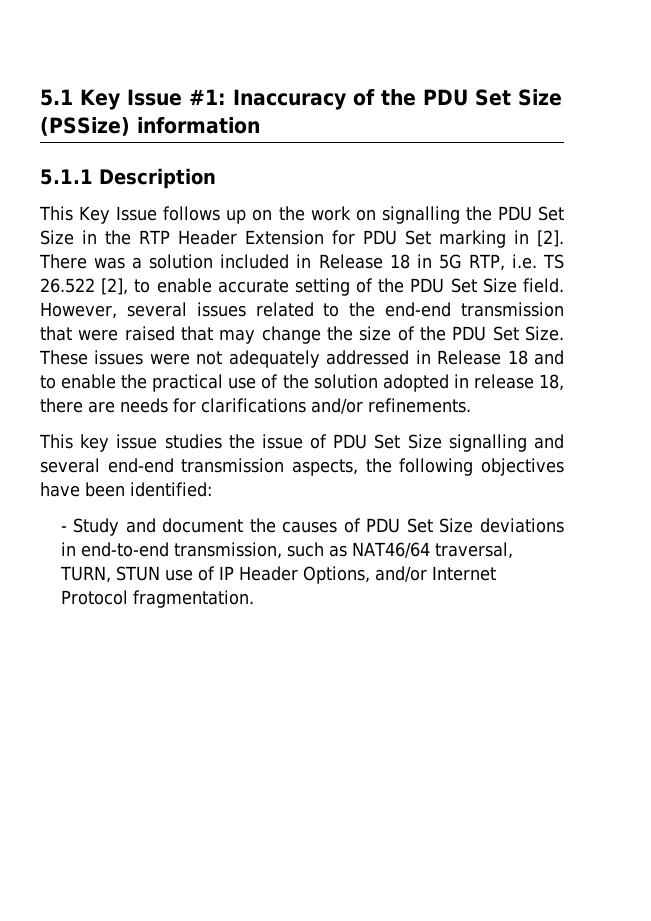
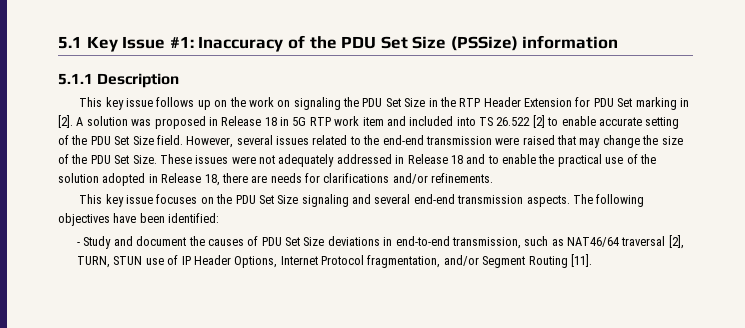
- This Key Issue follows up on the work on signalling the PDU Set Size in the RTP Header Extension for PDU Set marking in [2].
+ This key issue follows up on the work on signaling the PDU Set Size in the RTP Header Extension for PDU Set marking in [2].
- There was a solution included in Release 18 in 5G RTP, i.e. TS 26.522 [2], to enable accurate setting of the PDU Set Size field.
+ A solution was proposed in Release 18 in 5G RTP work item and included into TS 26.522 [2] to enable accurate setting of the PDU Set Size field.
- However, several issues related to the end-end transmission that were raised that may change the size of the PDU Set Size.
+ However, several issues related to the end-end transmission were raised that may change the size of the PDU Set Size.
- These issues were not adequately addressed in Release 18 and to enable the practical use of the solution adopted in release 18, there are needs for clarifications and/or refinements.
+ These issues were not adequately addressed in Release 18 and to enable the practical use of the solution adopted in Release 18, there are needs for clarifications and/or refinements.
- This key issue studies the issue of PDU Set Size signalling and several end-end transmission aspects, the following objectives have been identified:
+ This key issue focuses on the PDU Set Size signaling and several end-end transmission aspects. The following objectives have been identified:
- - Study and document the causes of PDU Set Size deviations in end-to-end transmission, such as NAT46/64 traversal, TURN, STUN use of IP Header Options, and/or Internet Protocol fragmentation.
+ - Study and document the causes of PDU Set Size deviations in end-to-end transmission, such as NAT46/64 traversal [2], TURN, STUN use of IP Header Options, Internet Protocol fragmentation, and/or Segment Routing [11].

